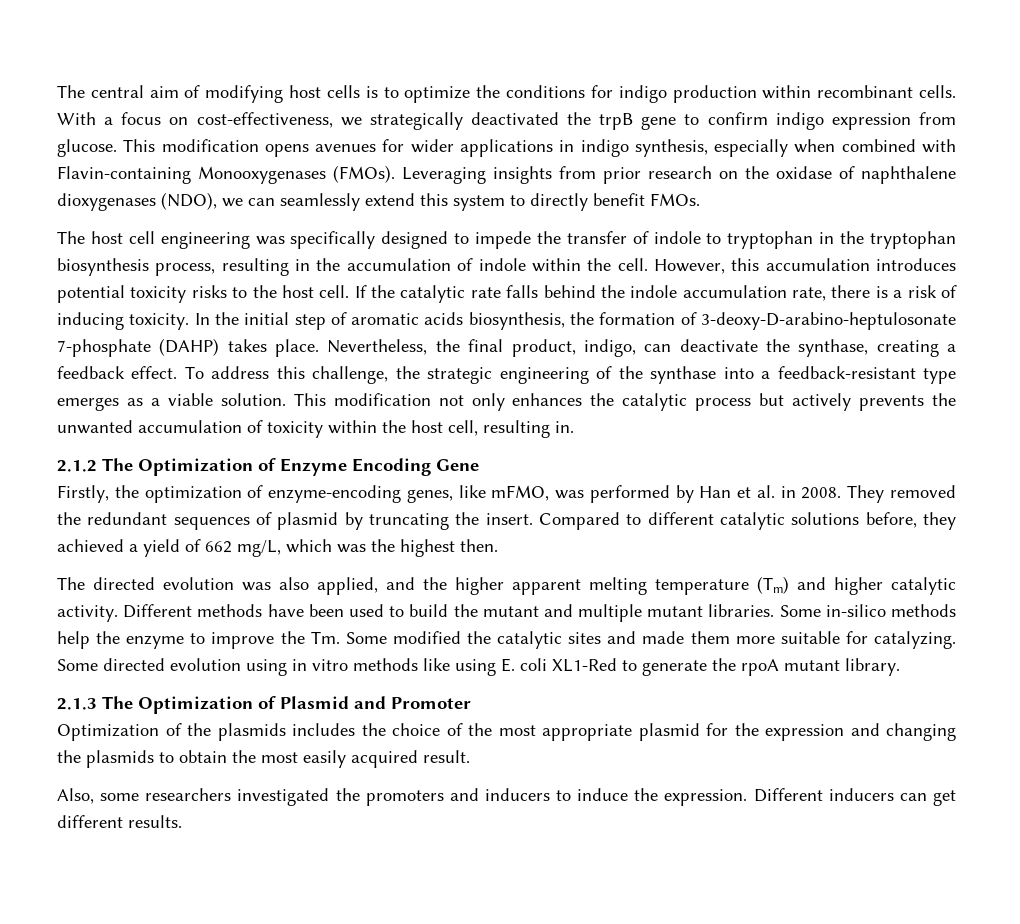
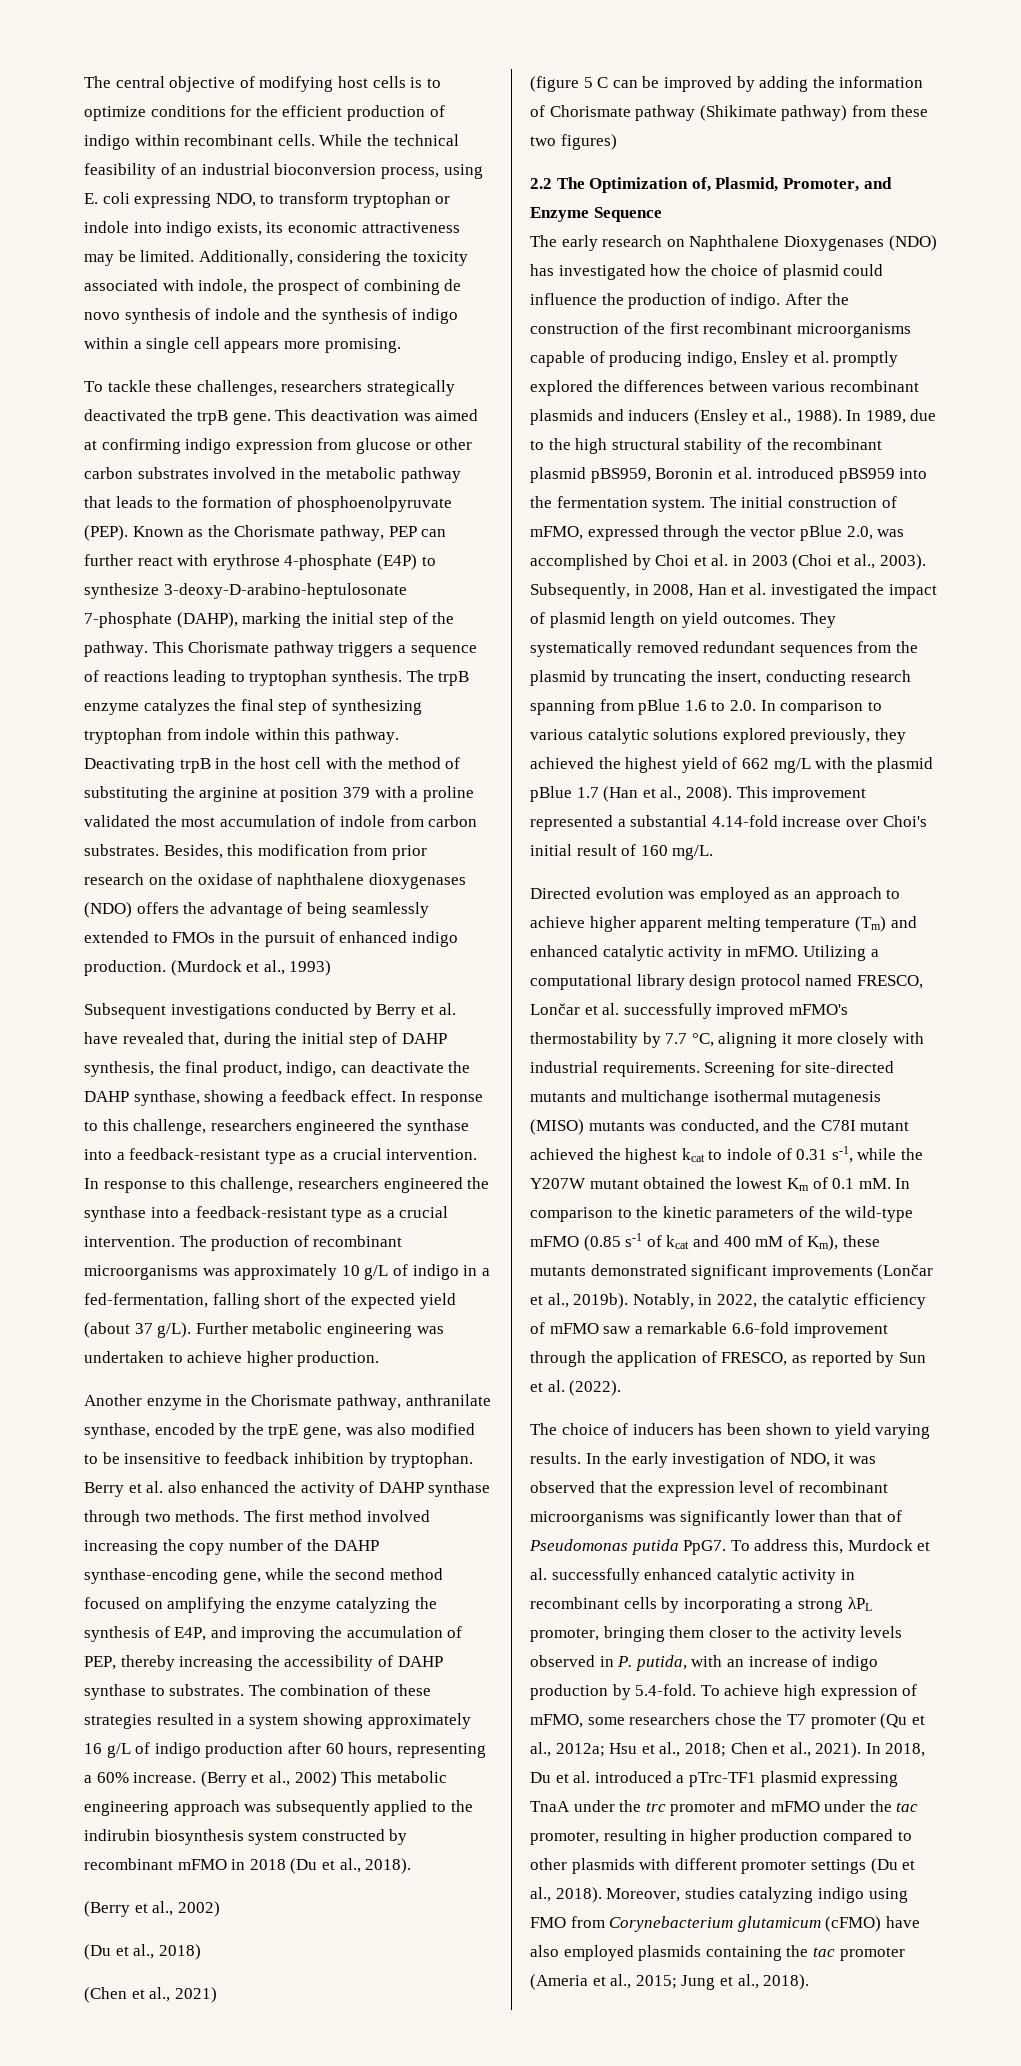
- The central aim of modifying host cells is to optimize the conditions for indigo production within recombinant cells. With a focus on cost-effectiveness, we strategically deactivated the trpB gene to confirm indigo expression from glucose. This modification opens avenues for wider applications in indigo synthesis, especially when combined with Flavin-containing Monooxygenases (FMOs). Leveraging insights from prior research on the oxidase of naphthalene dioxygenases (NDO), we can seamlessly extend this system to directly benefit FMOs.
- The host cell engineering was specifically designed to impede the transfer of indole to tryptophan in the tryptophan biosynthesis process, resulting in the accumulation of indole within the cell. However, this accumulation introduces potential toxicity risks to the host cell. If the catalytic rate falls behind the indole accumulation rate, there is a risk of inducing toxicity. In the initial step of aromatic acids biosynthesis, the formation of 3-deoxy-D-arabino-heptulosonate 7-phosphate (DAHP) takes place. Nevertheless, the final product, indigo, can deactivate the synthase, creating a feedback effect. To address this challenge, the strategic engineering of the synthase into a feedback-resistant type emerges as a viable solution. This modification not only enhances the catalytic process but actively prevents the unwanted accumulation of toxicity within the host cell, resulting in.
- 2.1.2 The Optimization of Enzyme Encoding Gene
- Firstly, the optimization of enzyme-encoding genes, like mFMO, was performed by Han et al. in 2008. They removed the redundant sequences of plasmid by truncating the insert. Compared to different catalytic solutions before, they achieved a yield of 662 mg/L, which was the highest then.
- The directed evolution was also applied, and the higher apparent melting temperature (Tm) and higher catalytic activity. Different methods have been used to build the mutant and multiple mutant libraries. Some in-silico methods help the enzyme to improve the Tm. Some modified the catalytic sites and made them more suitable for catalyzing. Some directed evolution using in vitro methods like using E. coli XL1-Red to generate the rpoA mutant library.
- 2.1.3 The Optimization of Plasmid and Promoter
- Optimization of the plasmids includes the choice of the most appropriate plasmid for the expression and changing the plasmids to obtain the most easily acquired result.
- Also, some researchers investigated the promoters and inducers to induce the expression. Different inducers can get different results.
+ The central objective of modifying host cells is to optimize conditions for the efficient production of indigo within recombinant cells. While the technical feasibility of an industrial bioconversion process, using E. coli expressing NDO, to transform tryptophan or indole into indigo exists, its economic attractiveness may be limited. Additionally, considering the toxicity associated with indole, the prospect of combining de novo synthesis of indole and the synthesis of indigo within a single cell appears more promising.
+ To tackle these challenges, researchers strategically deactivated the trpB gene. This deactivation was aimed at confirming indigo expression from glucose or other carbon substrates involved in the metabolic pathway that leads to the formation of phosphoenolpyruvate (PEP). Known as the Chorismate pathway, PEP can further react with erythrose 4-phosphate (E4P) to synthesize 3-deoxy-D-arabino-heptulosonate 7-phosphate (DAHP), marking the initial step of the pathway. This Chorismate pathway triggers a sequence of reactions leading to tryptophan synthesis. The trpB enzyme catalyzes the final step of synthesizing tryptophan from indole within this pathway. Deactivating trpB in the host cell with the method of substituting the arginine at position 379 with a proline validated the most accumulation of indole from carbon substrates. Besides, this modification from prior research on the oxidase of naphthalene dioxygenases (NDO) offers the advantage of being seamlessly extended to FMOs in the pursuit of enhanced indigo production. (Murdock et al., 1993)
+ Subsequent investigations conducted by Berry et al. have revealed that, during the initial step of DAHP synthesis, the final product, indigo, can deactivate the DAHP synthase, showing a feedback effect. In response to this challenge, researchers engineered the synthase into a feedback-resistant type as a crucial intervention. In response to this challenge, researchers engineered the synthase into a feedback-resistant type as a crucial intervention. The production of recombinant microorganisms was approximately 10 g/L of indigo in a fed-fermentation, falling short of the expected yield (about 37 g/L). Further metabolic engineering was undertaken to achieve higher production.
+ Another enzyme in the Chorismate pathway, anthranilate synthase, encoded by the trpE gene, was also modified to be insensitive to feedback inhibition by tryptophan. Berry et al. also enhanced the activity of DAHP synthase through two methods. The first method involved increasing the copy number of the DAHP synthase-encoding gene, while the second method focused on amplifying the enzyme catalyzing the synthesis of E4P, and improving the accumulation of PEP, thereby increasing the accessibility of DAHP synthase to substrates. The combination of these strategies resulted in a system showing approximately 16 g/L of indigo production after 60 hours, representing a 60% increase. (Berry et al., 2002) This metabolic engineering approach was subsequently applied to the indirubin biosynthesis system constructed by recombinant mFMO in 2018 (Du et al., 2018).
+ (Berry et al., 2002)
+ (Du et al., 2018)
+ (Chen et al., 2021)
+ (figure 5 C can be improved by adding the information of Chorismate pathway (Shikimate pathway) from these two figures)
+ 2.2 The Optimization of, Plasmid, Promoter, and Enzyme Sequence
+ The early research on Naphthalene Dioxygenases (NDO) has investigated how the choice of plasmid could influence the production of indigo. After the construction of the first recombinant microorganisms capable of producing indigo, Ensley et al. promptly explored the differences between various recombinant plasmids and inducers (Ensley et al., 1988). In 1989, due to the high structural stability of the recombinant plasmid pBS959, Boronin et al. introduced pBS959 into the fermentation system. The initial construction of mFMO, expressed through the vector pBlue 2.0, was accomplished by Choi et al. in 2003 (Choi et al., 2003). Subsequently, in 2008, Han et al. investigated the impact of plasmid length on yield outcomes. They systematically removed redundant sequences from the plasmid by truncating the insert, conducting research spanning from pBlue 1.6 to 2.0. In comparison to various catalytic solutions explored previously, they achieved the highest yield of 662 mg/L with the plasmid pBlue 1.7 (Han et al., 2008). This improvement represented a substantial 4.14-fold increase over Choi's initial result of 160 mg/L.
+ Directed evolution was employed as an approach to achieve higher apparent melting temperature (Tm) and enhanced catalytic activity in mFMO. Utilizing a computational library design protocol named FRESCO, Lončar et al. successfully improved mFMO's thermostability by 7.7 °C, aligning it more closely with industrial requirements. Screening for site-directed mutants and multichange isothermal mutagenesis (MISO) mutants was conducted, and the C78I mutant achieved the highest kcat to indole of 0.31 s-1, while the Y207W mutant obtained the lowest Km of 0.1 mM. In comparison to the kinetic parameters of the wild-type mFMO (0.85 s-1 of kcat and 400 mM of Km), these mutants demonstrated significant improvements (Lončar et al., 2019b). Notably, in 2022, the catalytic efficiency of mFMO saw a remarkable 6.6-fold improvement through the application of FRESCO, as reported by Sun et al. (2022).
+ The choice of inducers has been shown to yield varying results. In the early investigation of NDO, it was observed that the expression level of recombinant microorganisms was significantly lower than that of Pseudomonas putida PpG7. To address this, Murdock et al. successfully enhanced catalytic activity in recombinant cells by incorporating a strong λPL promoter, bringing them closer to the activity levels observed in P. putida, with an increase of indigo production by 5.4-fold. To achieve high expression of mFMO, some researchers chose the T7 promoter (Qu et al., 2012a; Hsu et al., 2018; Chen et al., 2021). In 2018, Du et al. introduced a pTrc-TF1 plasmid expressing TnaA under the trc promoter and mFMO under the tac promoter, resulting in higher production compared to other plasmids with different promoter settings (Du et al., 2018). Moreover, studies catalyzing indigo using FMO from Corynebacterium glutamicum (cFMO) have also employed plasmids containing the tac promoter (Ameria et al., 2015; Jung et al., 2018).

